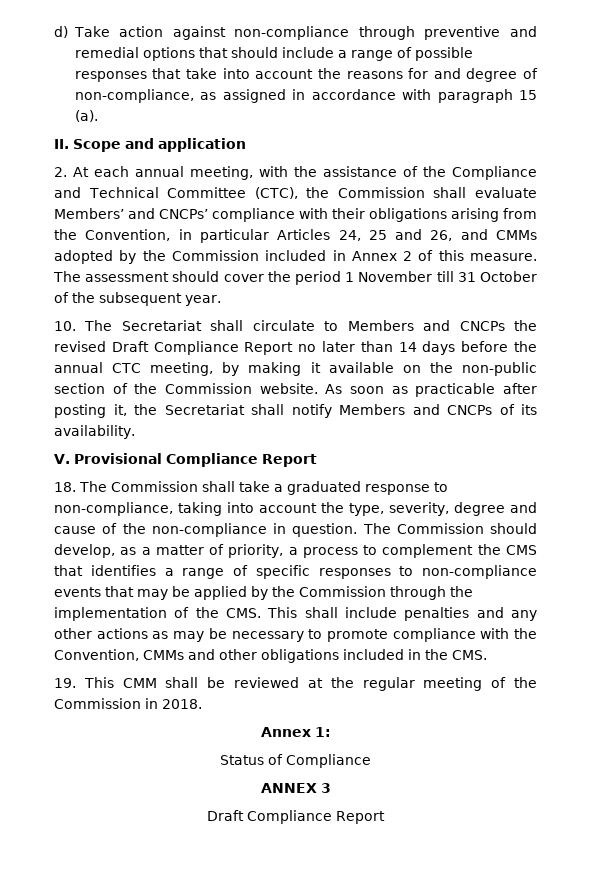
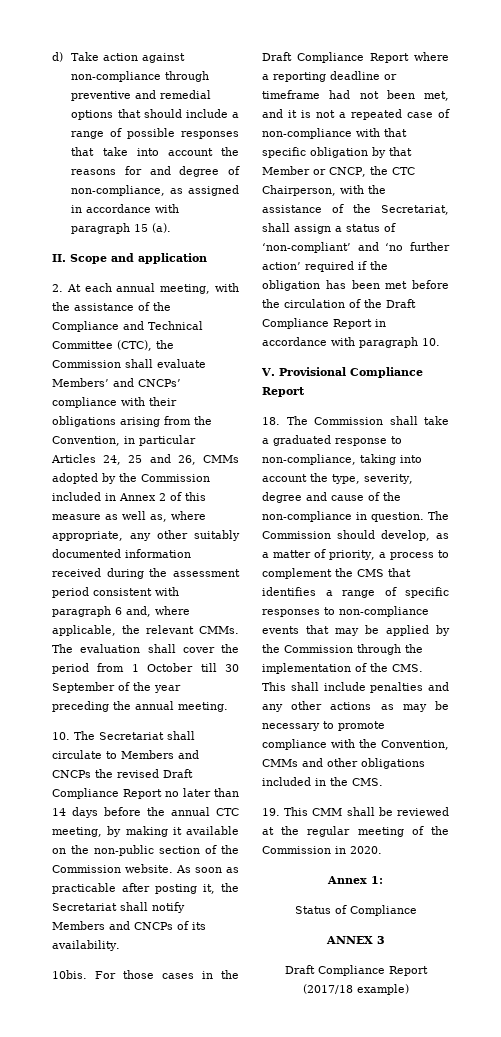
- 2. At each annual meeting, with the assistance of the Compliance and Technical Committee (CTC), the Commission shall evaluate Members’ and CNCPs’ compliance with their obligations arising from the Convention, in particular Articles 24, 25 and 26, and CMMs adopted by the Commission included in Annex 2 of this measure. The assessment should cover the period 1 November till 31 October of the subsequent year.
+ 2. At each annual meeting, with the assistance of the Compliance and Technical Committee (CTC), the Commission shall evaluate Members’ and CNCPs’ compliance with their obligations arising from the Convention, in particular Articles 24, 25 and 26, CMMs adopted by the Commission included in Annex 2 of this measure as well as, where appropriate, any other suitably documented information received during the assessment period consistent with paragraph 6 and, where applicable, the relevant CMMs. The evaluation shall cover the period from 1 October till 30 September of the year preceding the annual meeting.
+ 10bis. For those cases in the Draft Compliance Report where a reporting deadline or timeframe had not been met, and it is not a repeated case of non-compliance with that specific obligation by that Member or CNCP, the CTC Chairperson, with the assistance of the Secretariat, shall assign a status of ‘non-compliant’ and ‘no further action’ required if the obligation has been met before the circulation of the Draft Compliance Report in accordance with paragraph 10.
- 19. This CMM shall be reviewed at the regular meeting of the Commission in 2018.
+ 19. This CMM shall be reviewed at the regular meeting of the Commission in 2020.
  ANNEX 3
- Draft Compliance Report
+ Draft Compliance Report (2017/18 example)

